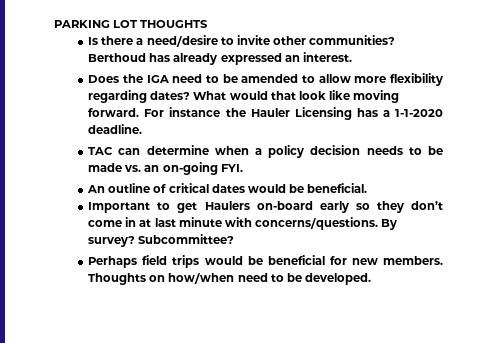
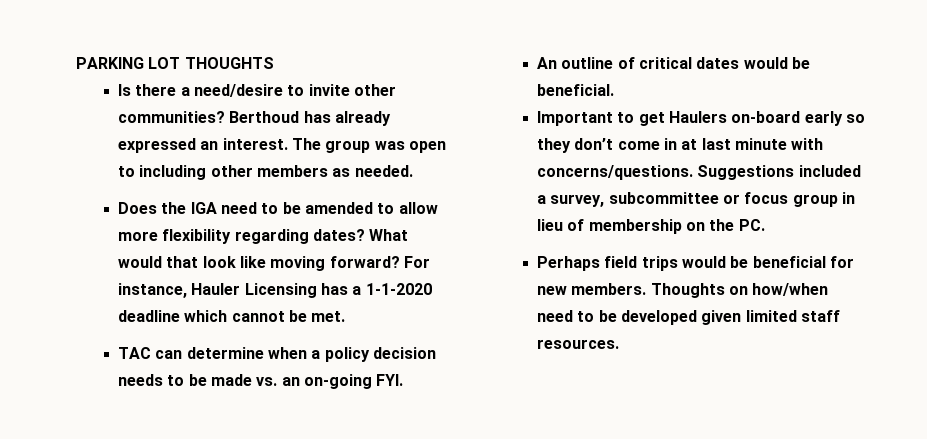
+ The group was open to including other members as needed.
- What would that look like moving forward. For instance the Hauler Licensing has a 1-1-2020 deadline.
+ What would that look like moving forward? For instance, Hauler Licensing has a 1-1-2020 deadline which cannot be met.
- By survey? Subcommittee?
+ Suggestions included a survey, subcommittee or focus group in lieu of membership on the PC.
- Thoughts on how/when need to be developed.
+ Thoughts on how/when need to be developed given limited staff resources.

